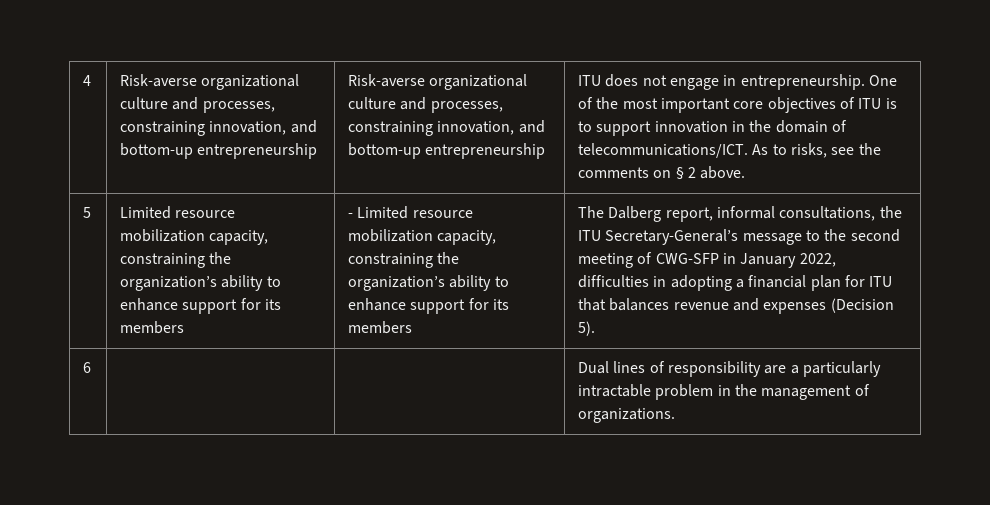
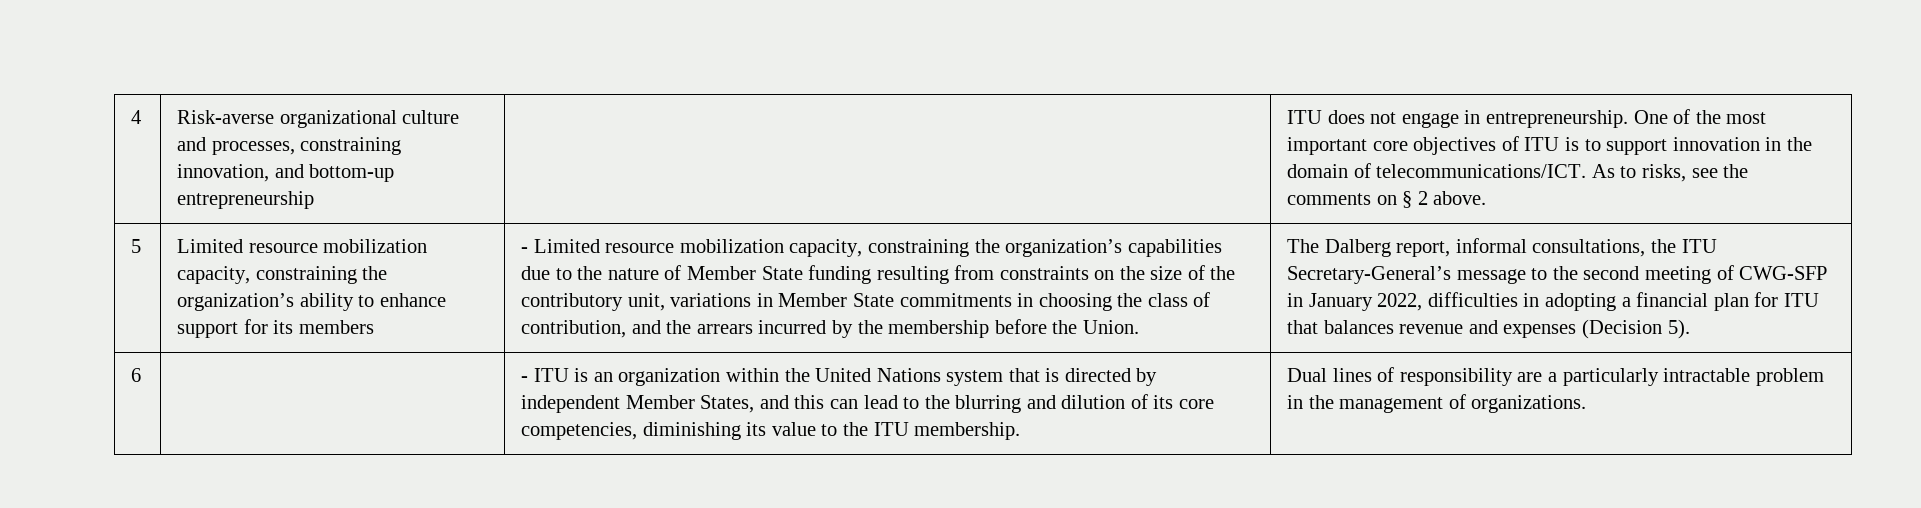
- Risk-averse organizational culture and processes, constraining innovation, and bottom-up entrepreneurship | Risk-averse organizational culture and processes, constraining innovation, and bottom-up entrepreneurship
+ Risk-averse organizational culture and processes, constraining innovation, and bottom-up entrepreneurship
- - Limited resource mobilization capacity, constraining the organization’s ability to enhance support for its members
+ - Limited resource mobilization capacity, constraining the organization’s capabilities due to the nature of Member State funding resulting from constraints on the size of the contributory unit, variations in Member State commitments in choosing the class of contribution, and the arrears incurred by the membership before the Union.
+ - ITU is an organization within the United Nations system that is directed by independent Member States, and this can lead to the blurring and dilution of its core competencies, diminishing its value to the ITU membership.

